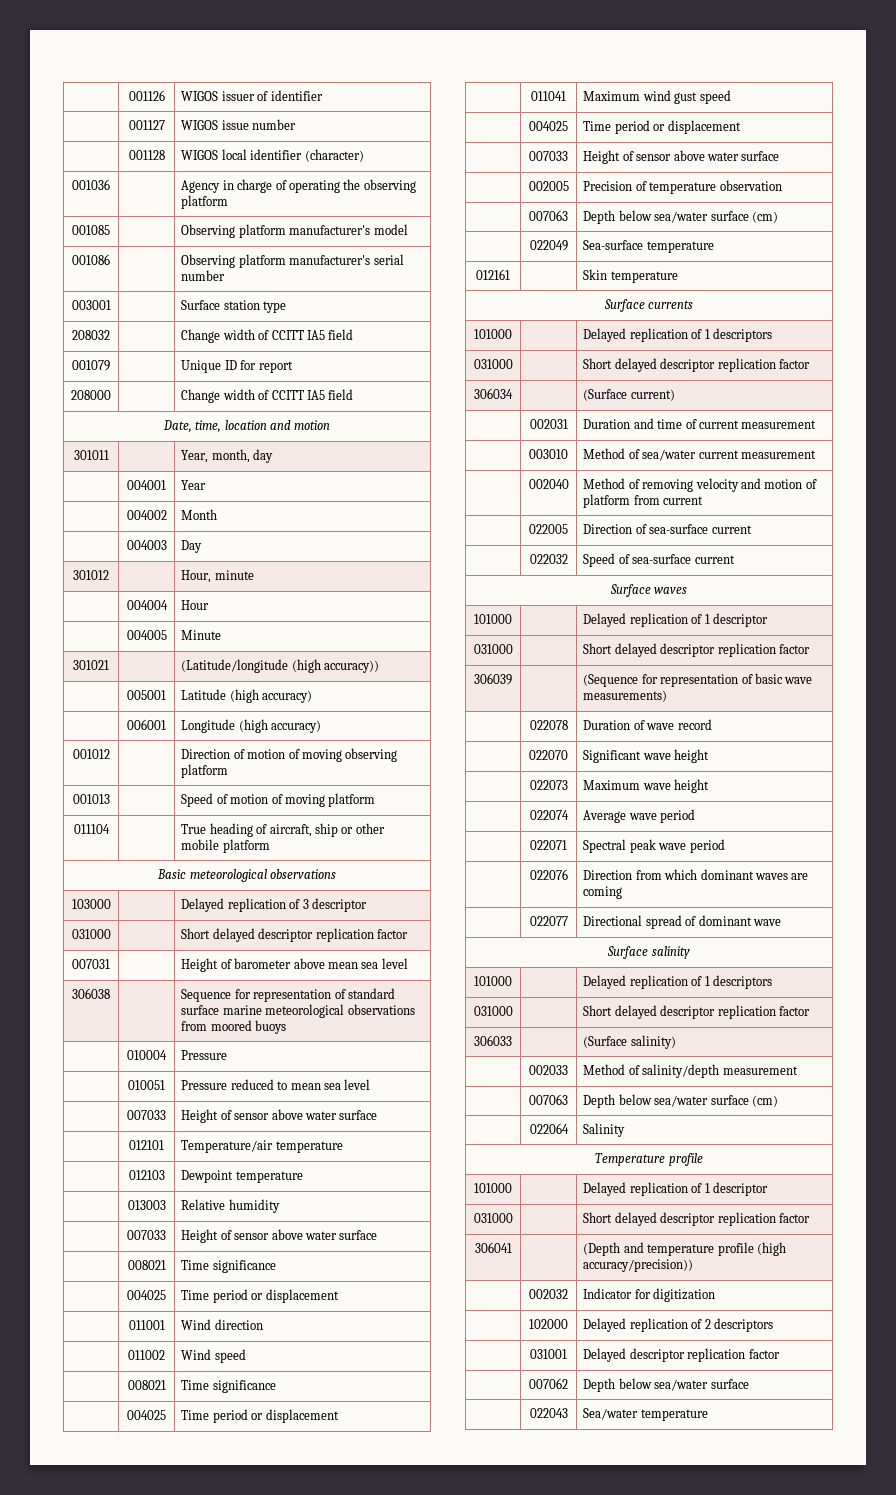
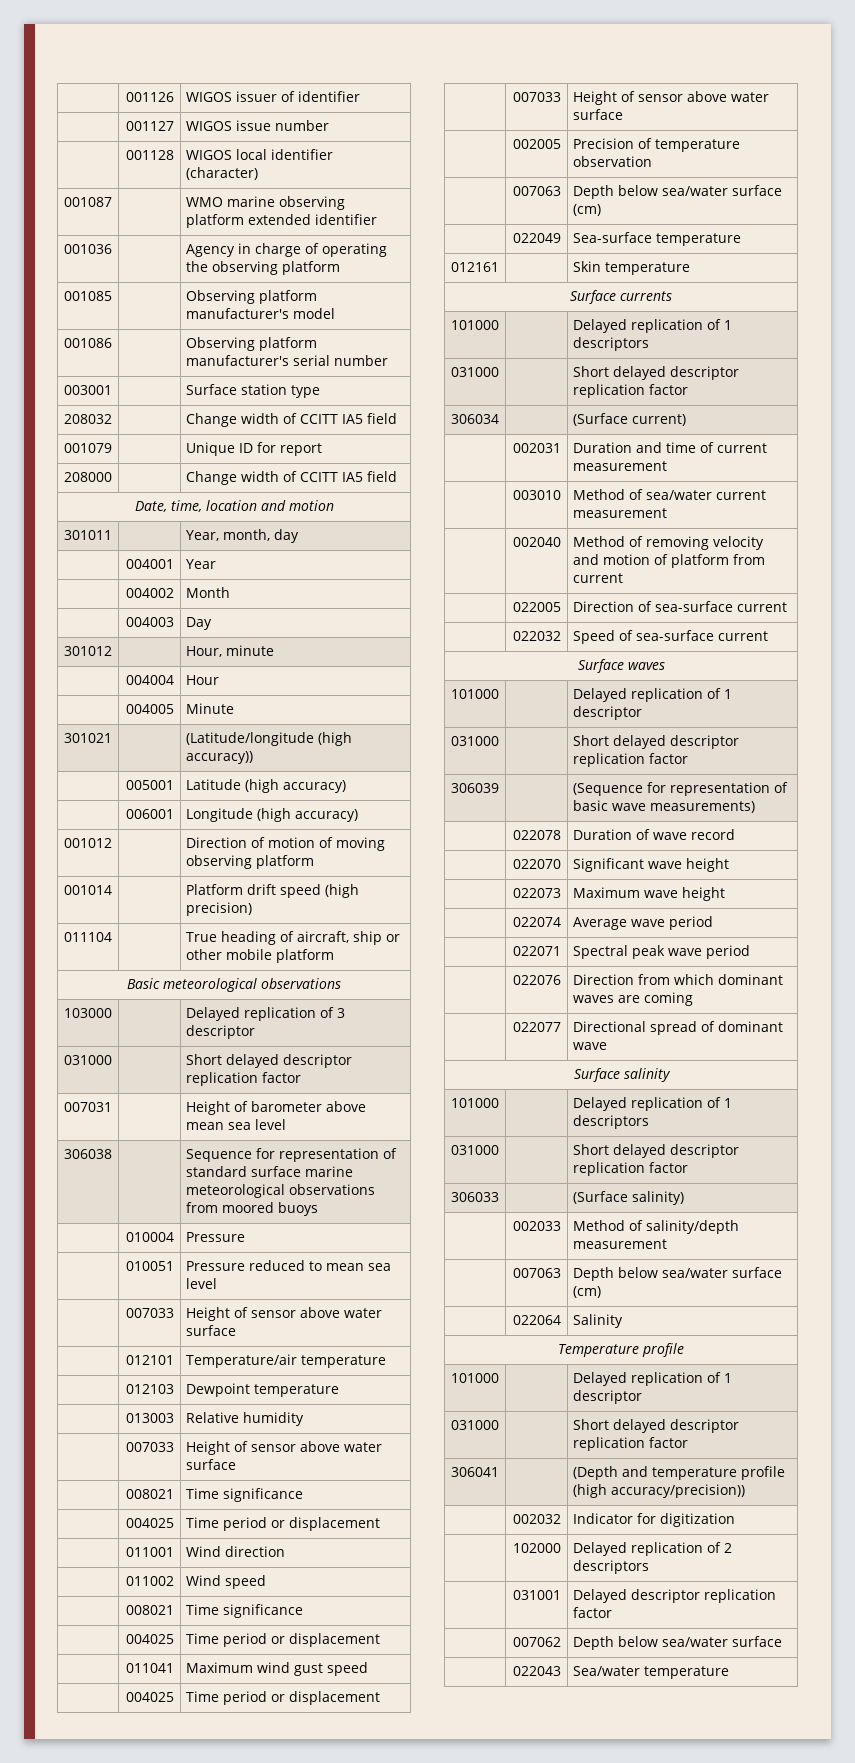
+ 001087 | | WMO marine observing platform extended identifier
- 001013 | | Speed of motion of moving platform
+ 001014 | | Platform drift speed (high precision)

